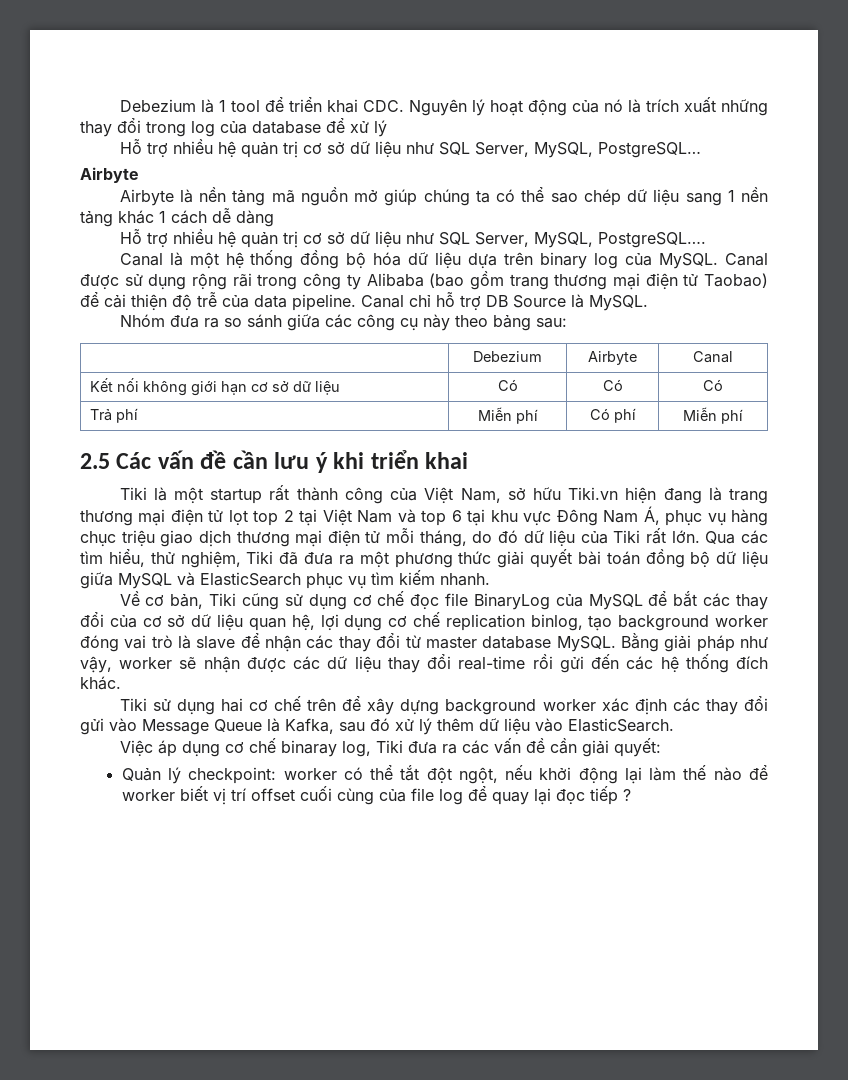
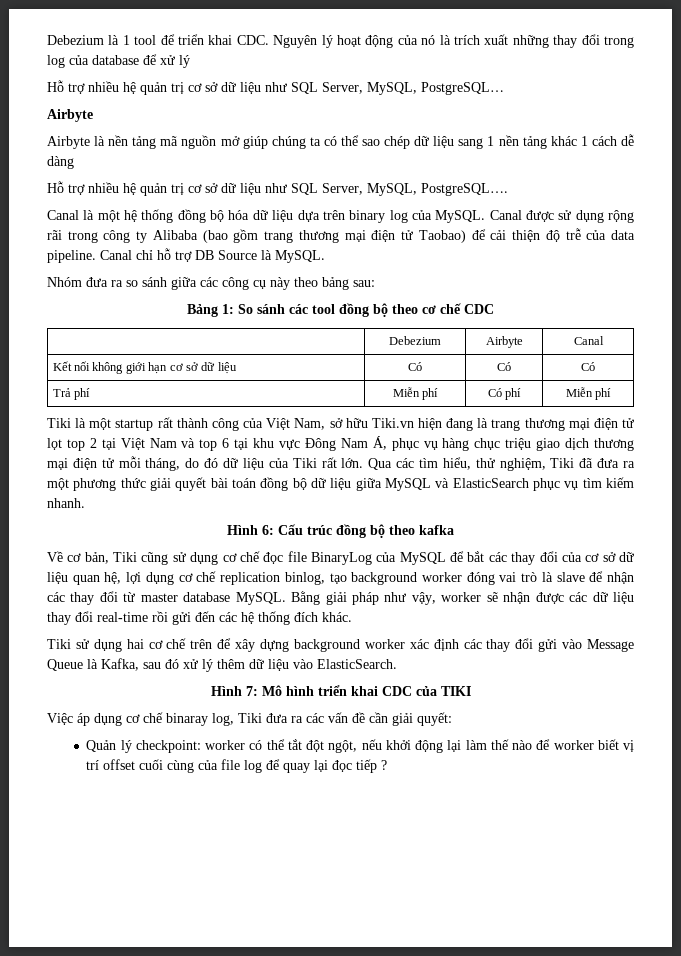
+ Bảng 1: So sánh các tool đồng bộ theo cơ chế CDC
- 2.5 Các vấn đề cần lưu ý khi triển khai
+ Hình 6: Cấu trúc đồng bộ theo kafka
+ Hình 7: Mô hình triển khai CDC của TIKI

